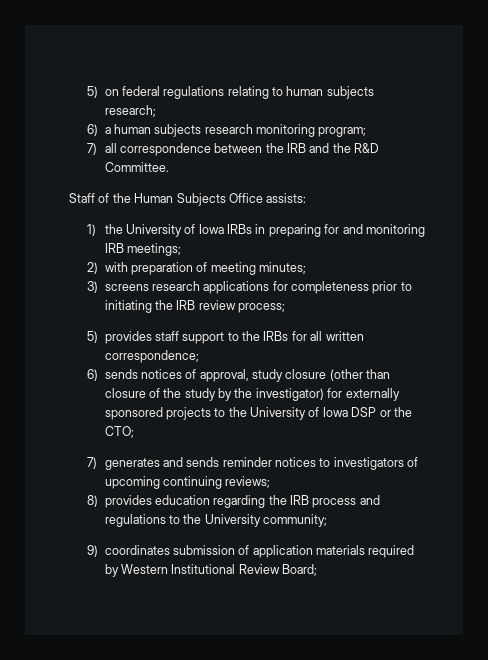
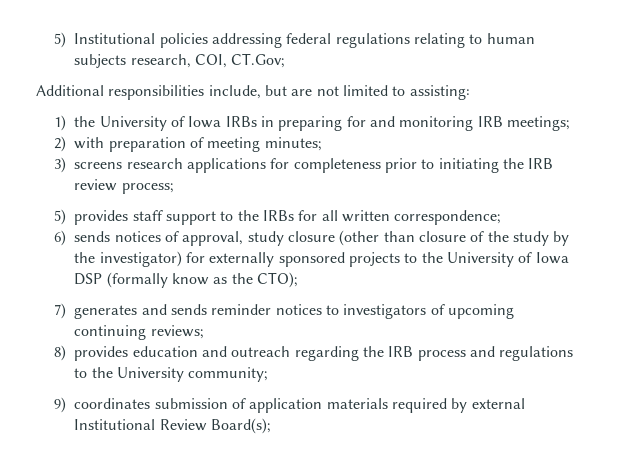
- 5) on federal regulations relating to human subjects research;
- 6) a human subjects research monitoring program;
- 7) all correspondence between the IRB and the R&D Committee.
- Staff of the Human Subjects Office assists:
+ 5) Institutional policies addressing federal regulations relating to human subjects research, COI, CT.Gov;
+ Additional responsibilities include, but are not limited to assisting:
- 6) sends notices of approval, study closure (other than closure of the study by the investigator) for externally sponsored projects to the University of Iowa DSP or the CTO;
+ 6) sends notices of approval, study closure (other than closure of the study by the investigator) for externally sponsored projects to the University of Iowa DSP (formally know as the CTO);
- 8) provides education regarding the IRB process and regulations to the University community;
+ 8) provides education and outreach regarding the IRB process and regulations to the University community;
- 9) coordinates submission of application materials required by Western Institutional Review Board;
+ 9) coordinates submission of application materials required by external Institutional Review Board(s);

